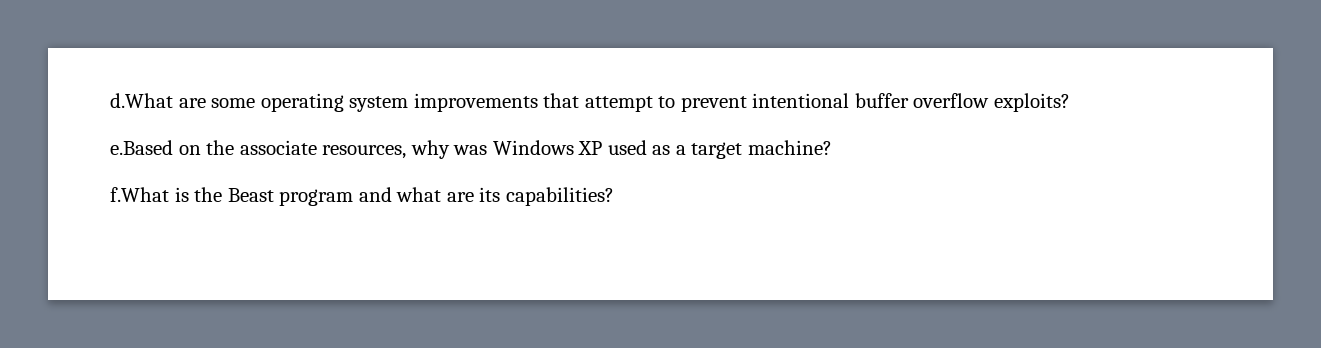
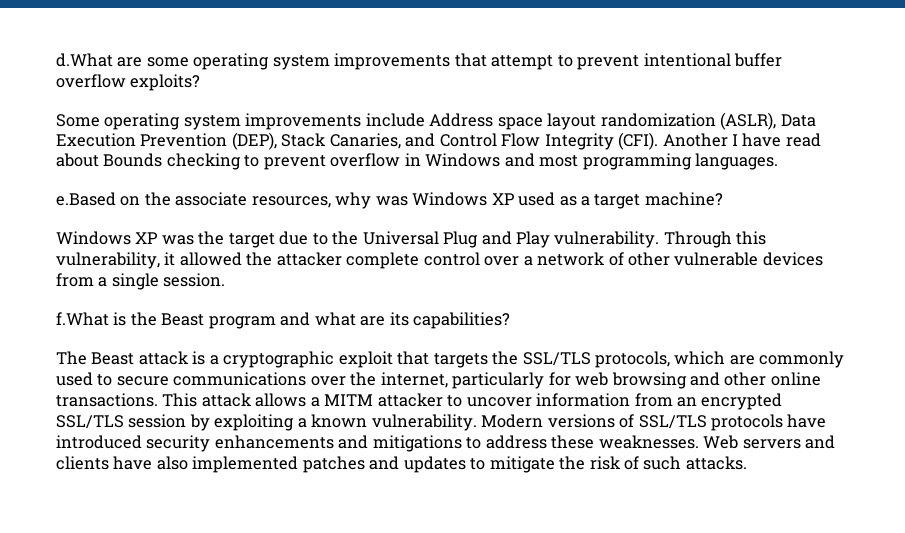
+ Some operating system improvements include Address space layout randomization (ASLR), Data Execution Prevention (DEP), Stack Canaries, and Control Flow Integrity (CFI). Another I have read about Bounds checking to prevent overflow in Windows and most programming languages.
+ Windows XP was the target due to the Universal Plug and Play vulnerability. Through this vulnerability, it allowed the attacker complete control over a network of other vulnerable devices from a single session.
+ The Beast attack is a cryptographic exploit that targets the SSL/TLS protocols, which are commonly used to secure communications over the internet, particularly for web browsing and other online transactions. This attack allows a MITM attacker to uncover information from an encrypted SSL/TLS session by exploiting a known vulnerability. Modern versions of SSL/TLS protocols have introduced security enhancements and mitigations to address these weaknesses. Web servers and clients have also implemented patches and updates to mitigate the risk of such attacks.

